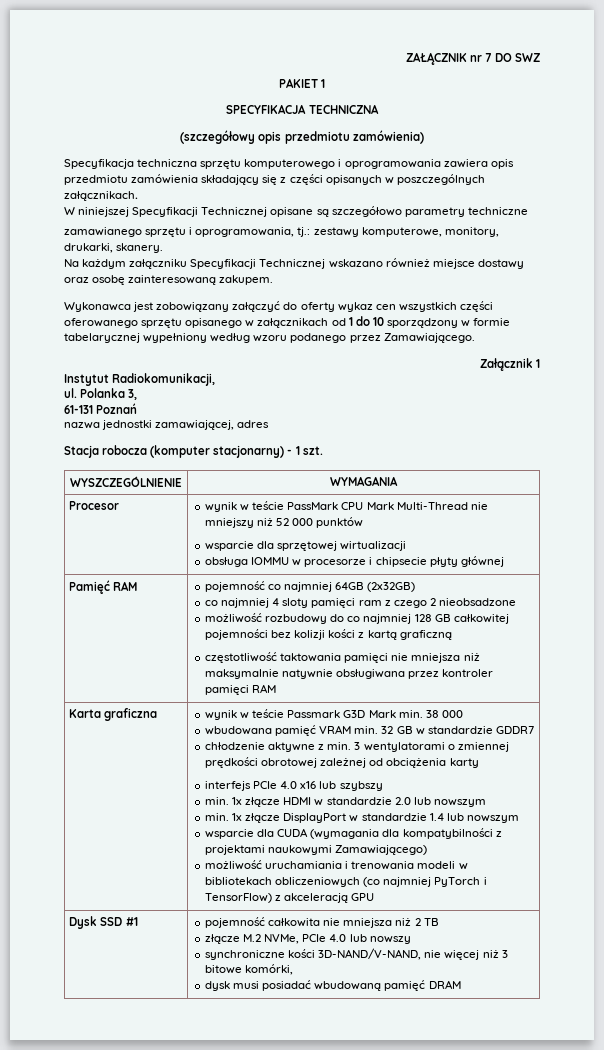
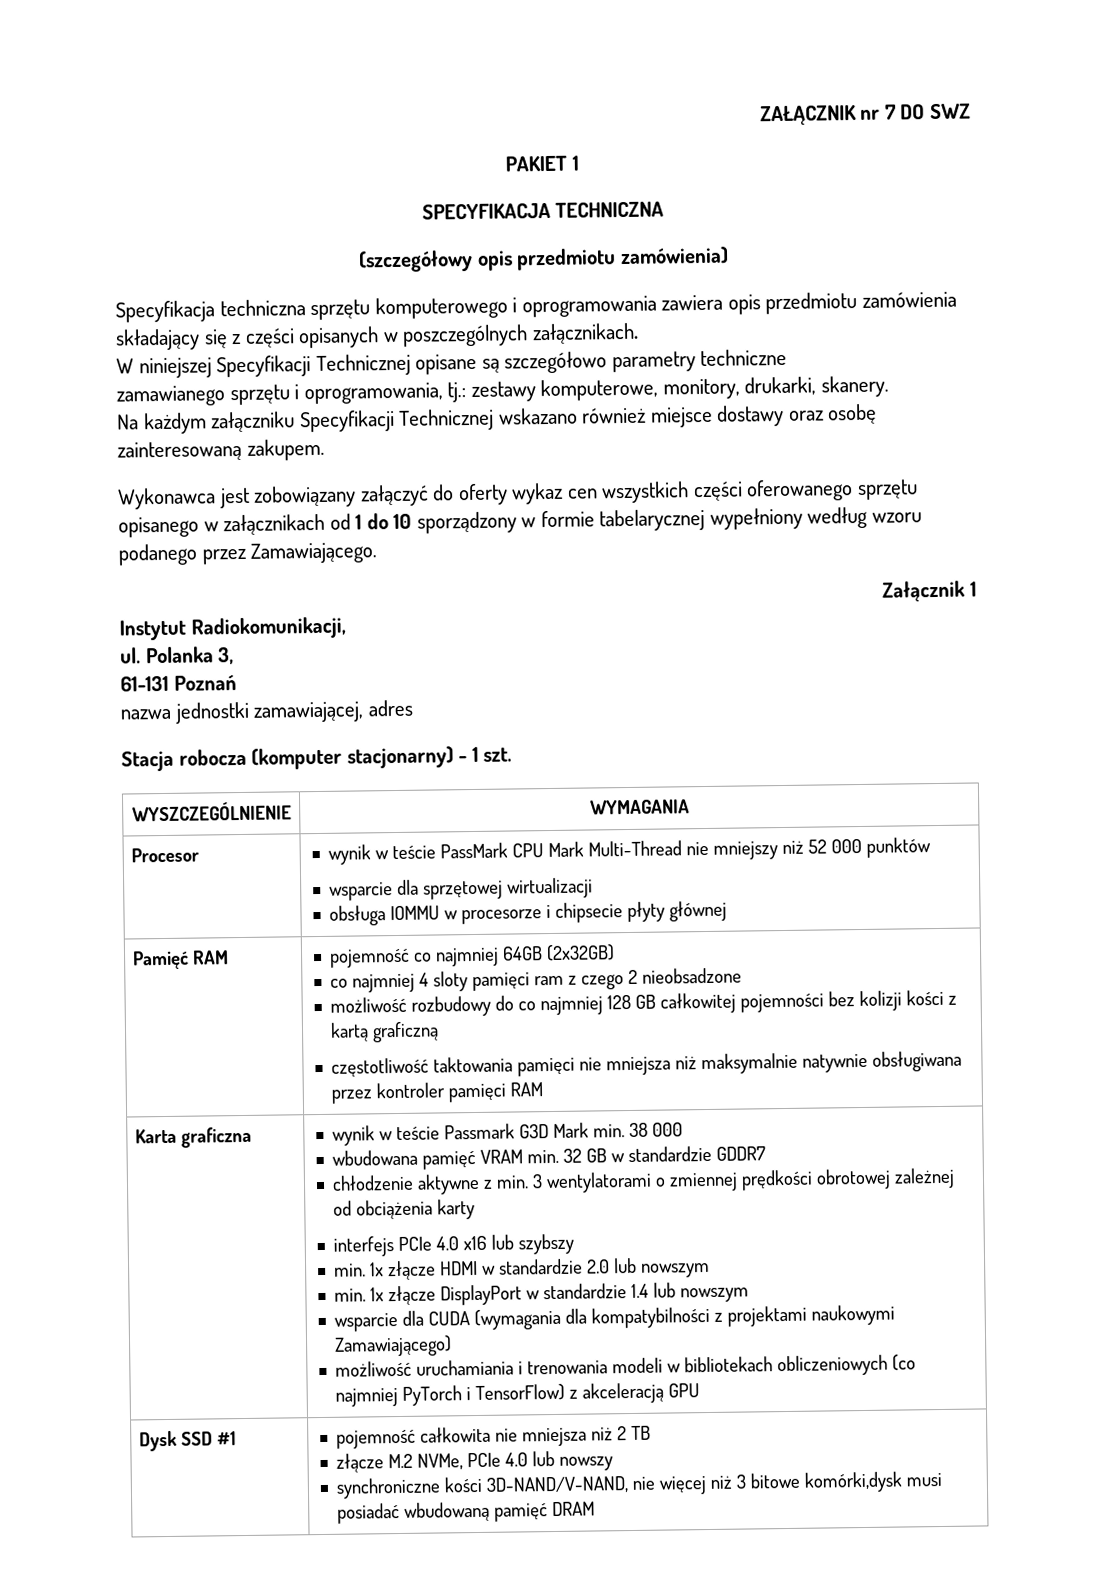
  Dysk SSD #1 | pojemność całkowita nie mniejsza niż 2 TB
  złącze M.2 NVMe, PCIe 4.0 lub nowszy
- synchroniczne kości 3D-NAND/V-NAND, nie więcej niż 3 bitowe komórki,
- dysk musi posiadać wbudowaną pamięć DRAM
+ synchroniczne kości 3D-NAND/V-NAND, nie więcej niż 3 bitowe komórki,dysk musi posiadać wbudowaną pamięć DRAM

